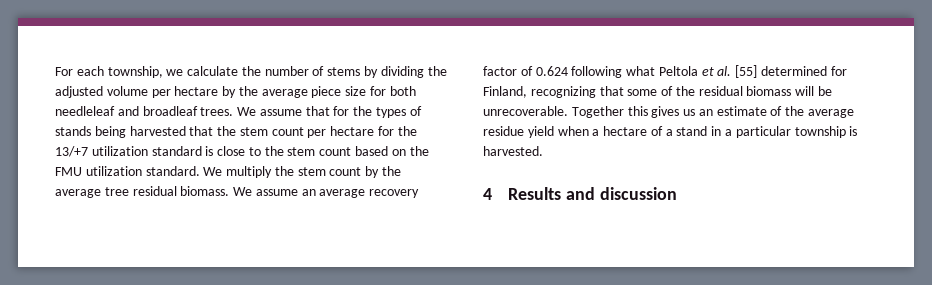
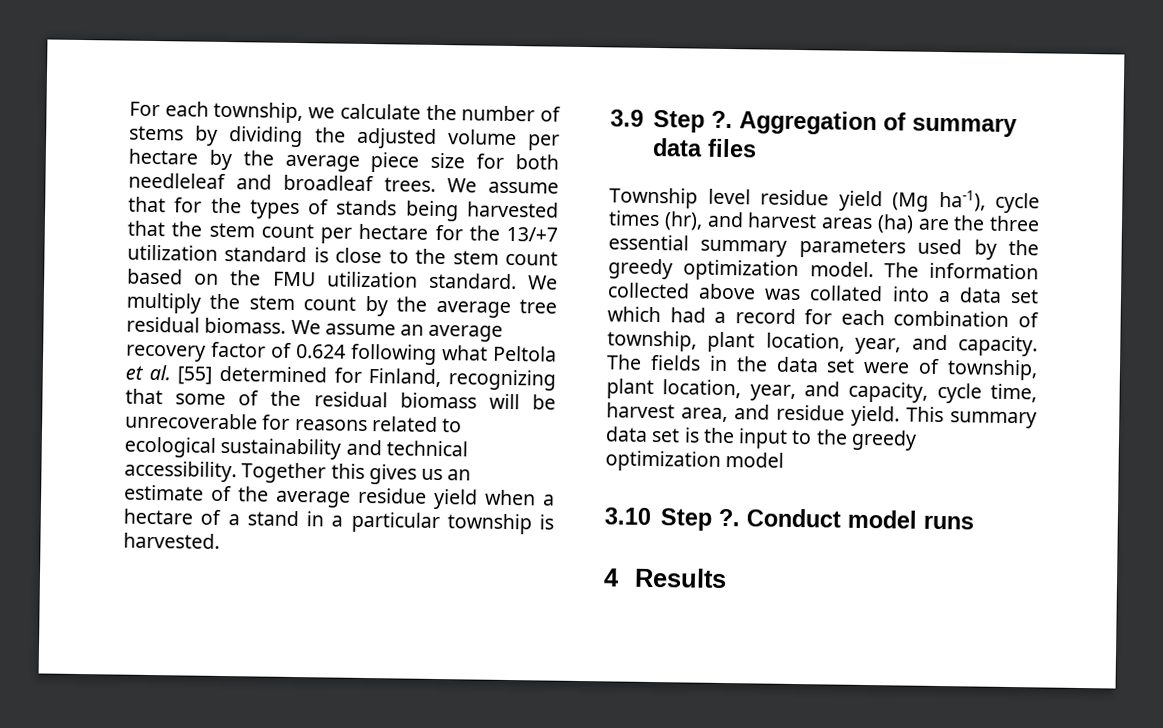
- We assume an average recovery factor of 0.624 following what Peltola et al. [55] determined for Finland, recognizing that some of the residual biomass will be unrecoverable.
+ We assume an average recovery factor of 0.624 following what Peltola et al. [55] determined for Finland, recognizing that some of the residual biomass will be unrecoverable for reasons related to ecological sustainability and technical accessibility.
- 4 Results and discussion
+ 3.9 Step ?. Aggregation of summary data files
+ Township level residue yield (Mg ha-1), cycle times (hr), and harvest areas (ha) are the three essential summary parameters used by the greedy optimization model. The information collected above was collated into a data set which had a record for each combination of township, plant location, year, and capacity. The fields in the data set were of township, plant location, year, and capacity, cycle time, harvest area, and residue yield. This summary data set is the input to the greedy optimization model
+ 3.10 Step ?. Conduct model runs
+ 4 Results

